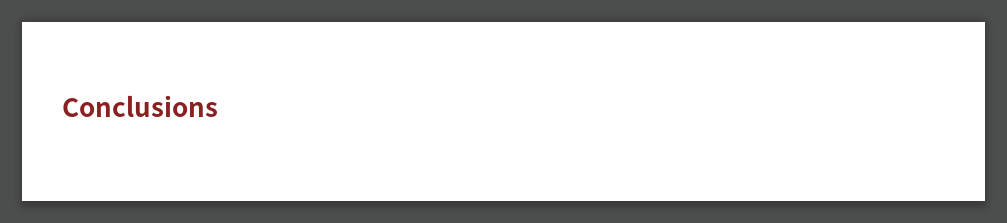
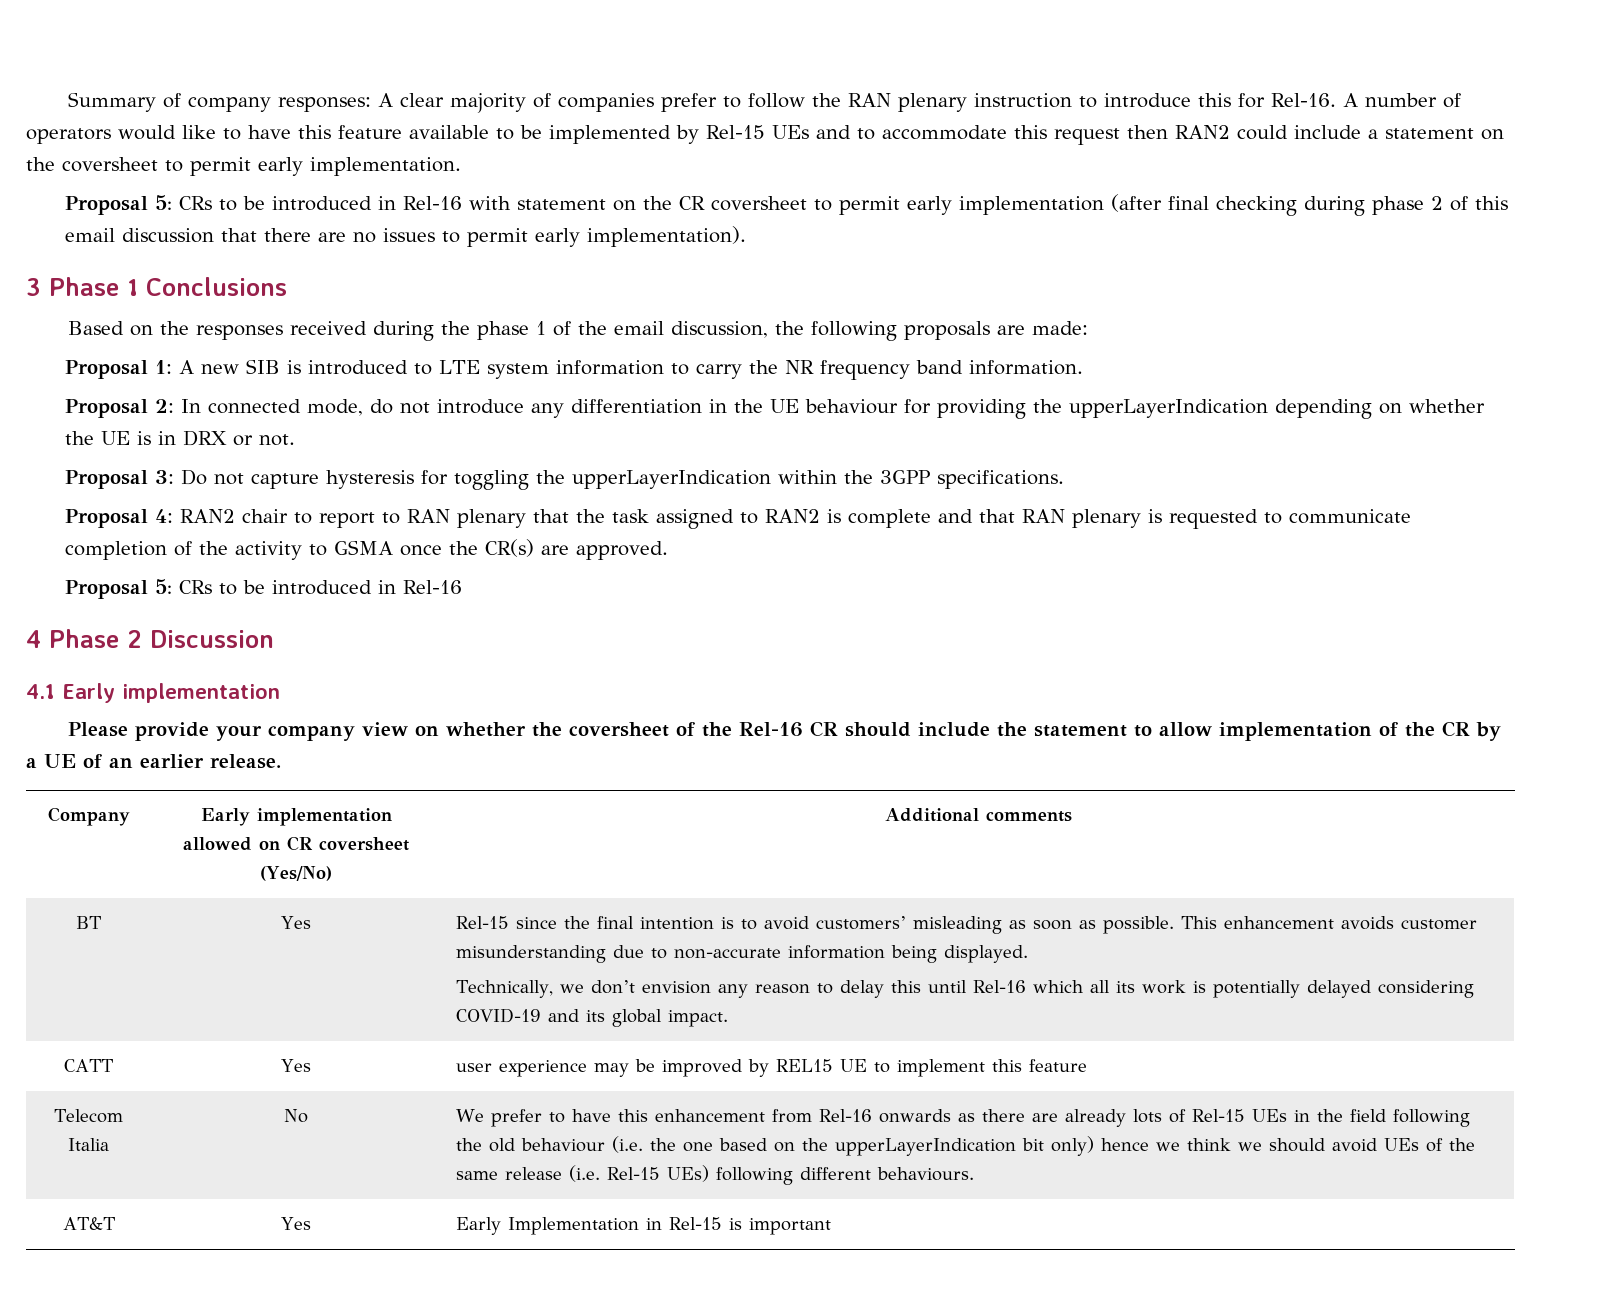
- Conclusions
+ Summary of company responses: A clear majority of companies prefer to follow the RAN plenary instruction to introduce this for Rel-16. A number of operators would like to have this feature available to be implemented by Rel-15 UEs and to accommodate this request then RAN2 could include a statement on the coversheet to permit early implementation.
+ Proposal 5: CRs to be introduced in Rel-16 with statement on the CR coversheet to permit early implementation (after final checking during phase 2 of this email discussion that there are no issues to permit early implementation).
+ 3 Phase 1 Conclusions
+ Based on the responses received during the phase 1 of the email discussion, the following proposals are made:
+ Proposal 1: A new SIB is introduced to LTE system information to carry the NR frequency band information.
+ Proposal 2: In connected mode, do not introduce any differentiation in the UE behaviour for providing the upperLayerIndication depending on whether the UE is in DRX or not.
+ Proposal 3: Do not capture hysteresis for toggling the upperLayerIndication within the 3GPP specifications.
+ Proposal 4: RAN2 chair to report to RAN plenary that the task assigned to RAN2 is complete and that RAN plenary is requested to communicate completion of the activity to GSMA once the CR(s) are approved.
+ Proposal 5: CRs to be introduced in Rel-16
+ 4 Phase 2 Discussion
+ 4.1 Early implementation
+ Please provide your company view on whether the coversheet of the Rel-16 CR should include the statement to allow implementation of the CR by a UE of an earlier release.
+ Company | Early implementation allowed on CR coversheet (Yes/No) | Additional comments
+ BT | Yes | Rel-15 since the final intention is to avoid customers’ misleading as soon as possible. This enhancement avoids customer misunderstanding due to non-accurate information being displayed.
+ Technically, we don’t envision any reason to delay this until Rel-16 which all its work is potentially delayed considering COVID-19 and its global impact.
+ CATT | Yes | user experience may be improved by REL15 UE to implement this feature
+ Telecom Italia | No | We prefer to have this enhancement from Rel-16 onwards as there are already lots of Rel-15 UEs in the field following the old behaviour (i.e. the one based on the upperLayerIndication bit only) hence we think we should avoid UEs of the same release (i.e. Rel-15 UEs) following different behaviours.
+ AT&T | Yes | Early Implementation in Rel-15 is important

